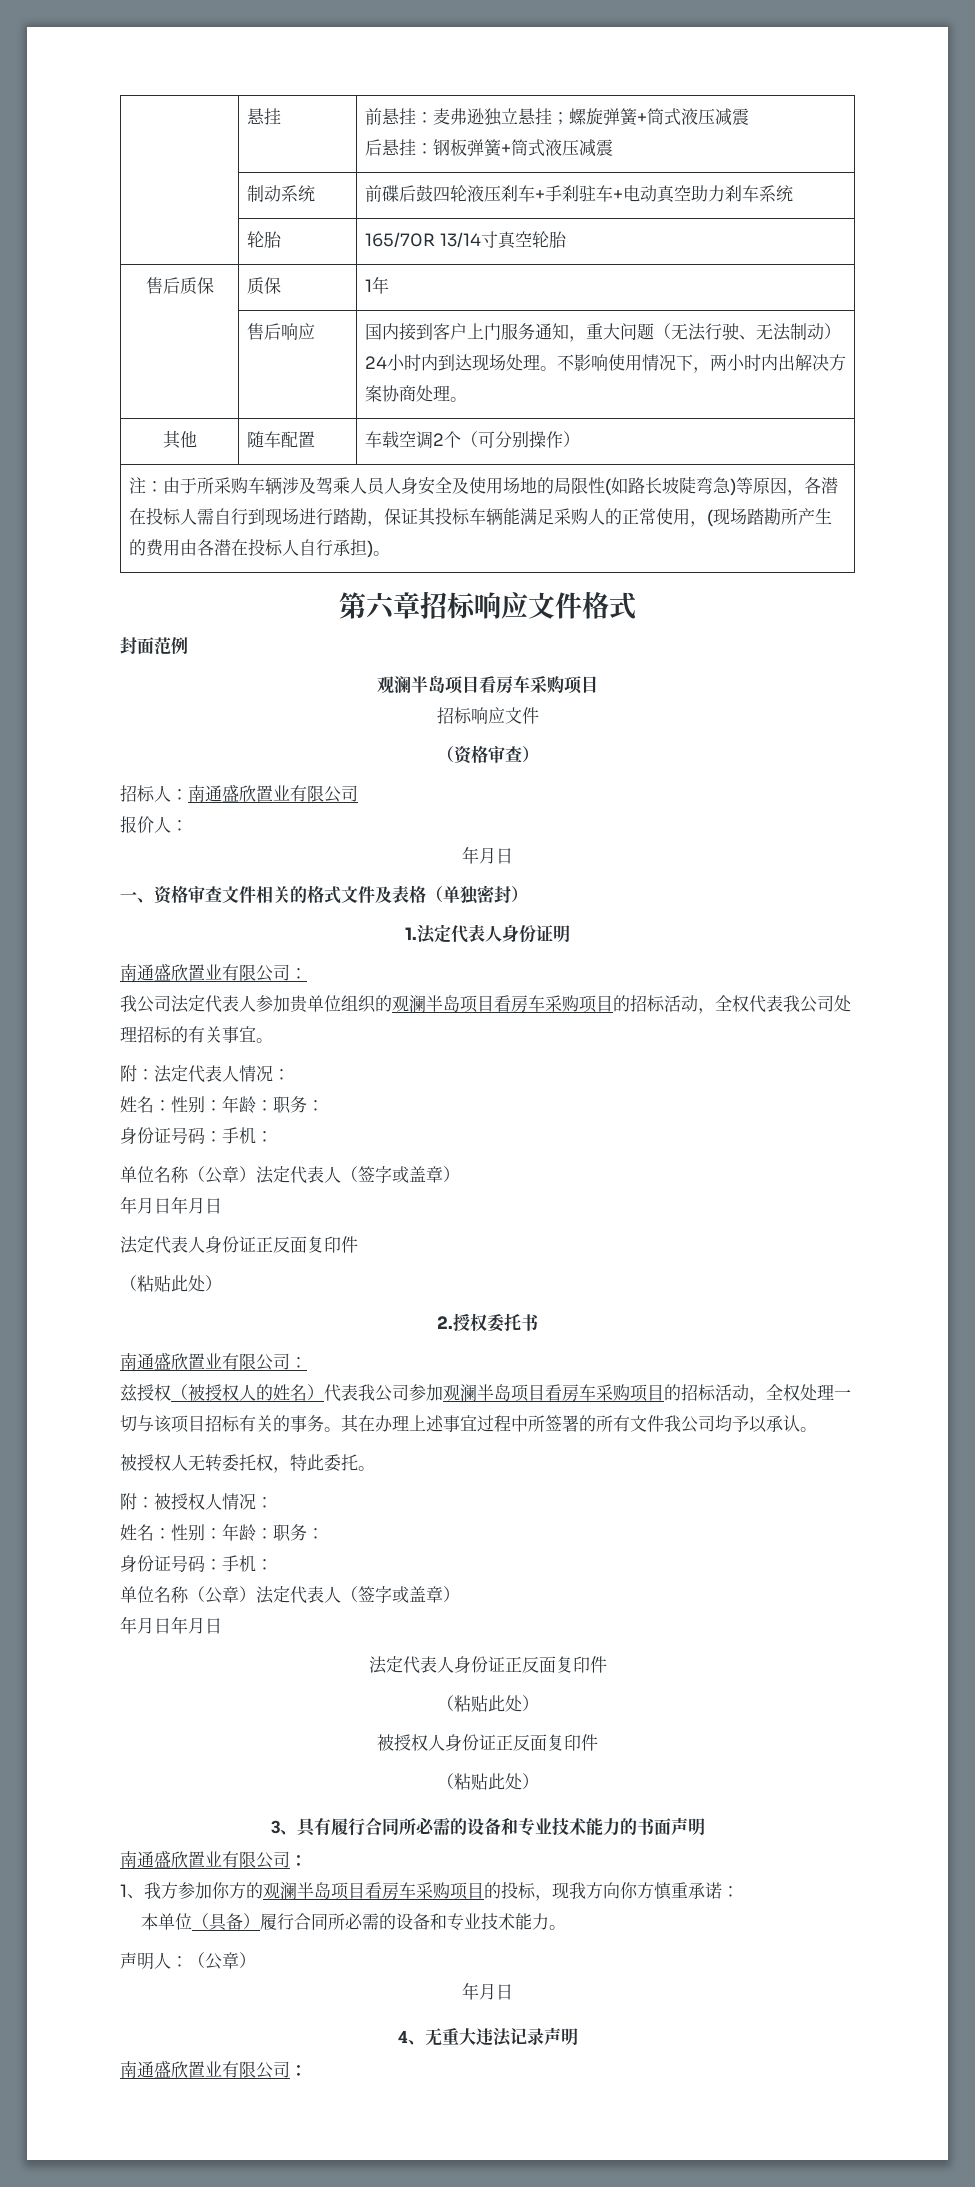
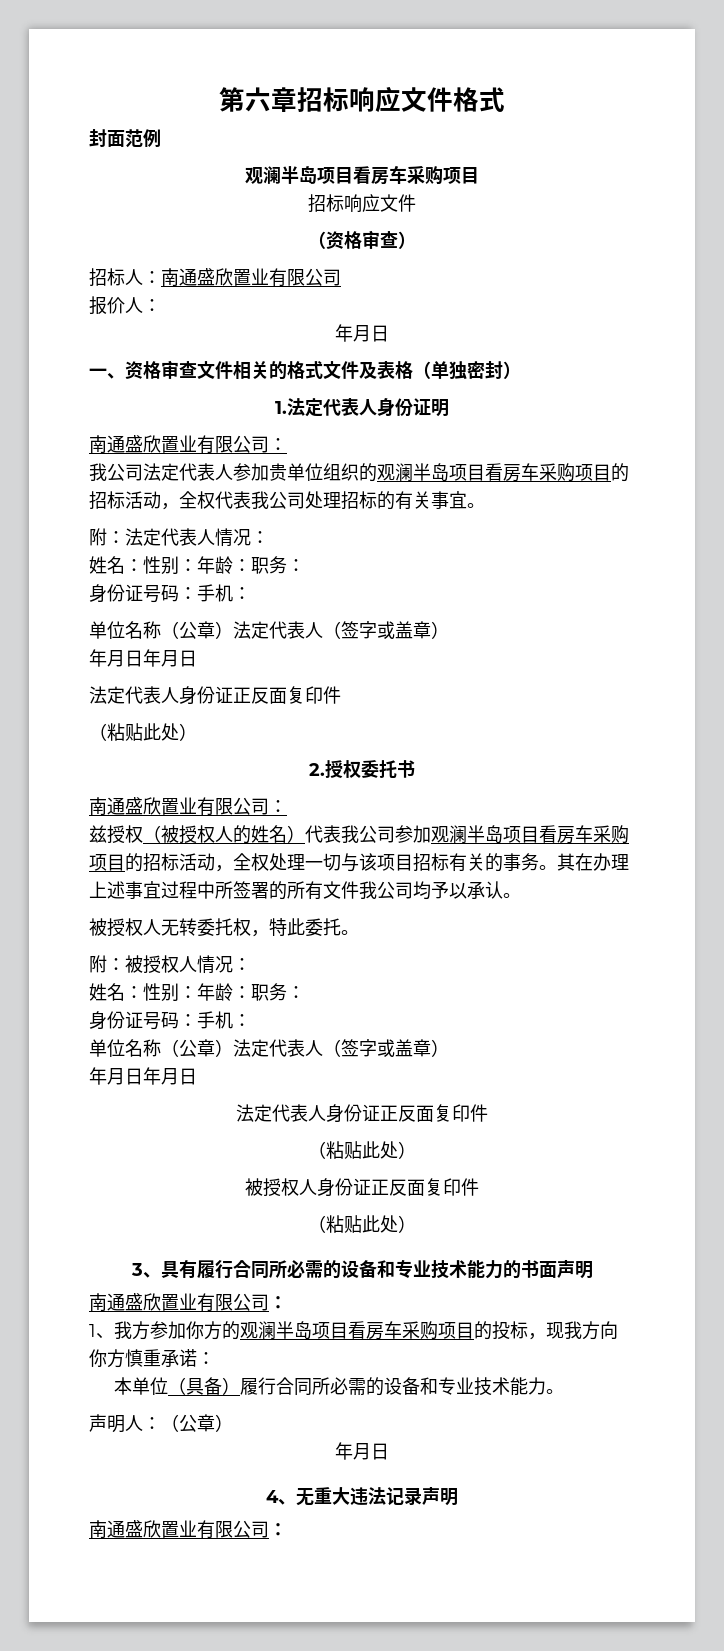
- | 悬挂 | 前悬挂：麦弗逊独立悬挂；螺旋弹簧+筒式液压减震
- 后悬挂：钢板弹簧+筒式液压减震
- | 制动系统 | 前碟后鼓四轮液压刹车+手刹驻车+电动真空助力刹车系统
- | 轮胎 | 165/70R 13/14寸真空轮胎
- 售后质保 | 质保 | 1年
- | 售后响应 | 国内接到客户上门服务通知，重大问题（无法行驶、无法制动）24小时内到达现场处理。不影响使用情况下，两小时内出解决方案协商处理。
- 其他 | 随车配置 | 车载空调2个（可分别操作）
- 注：由于所采购车辆涉及驾乘人员人身安全及使用场地的局限性(如路长坡陡弯急)等原因，各潜在投标人需自行到现场进行踏勘，保证其投标车辆能满足采购人的正常使用，(现场踏勘所产生的费用由各潜在投标人自行承担)。

